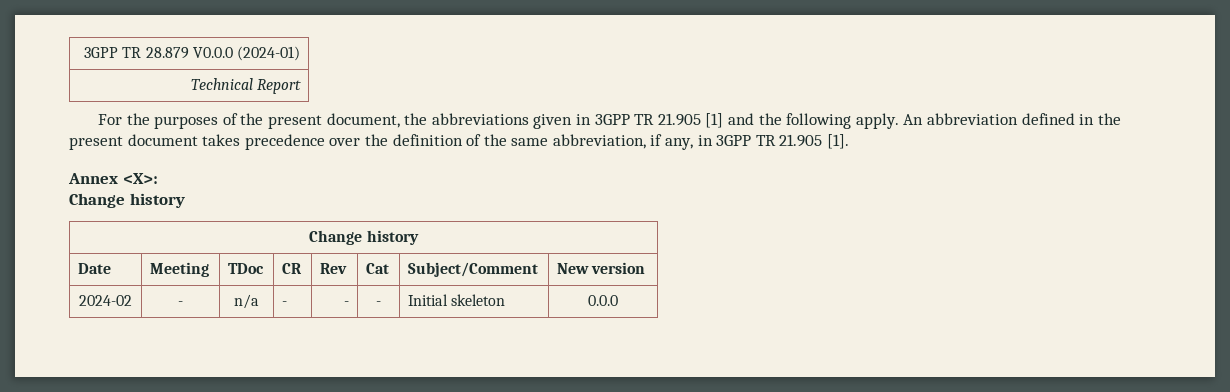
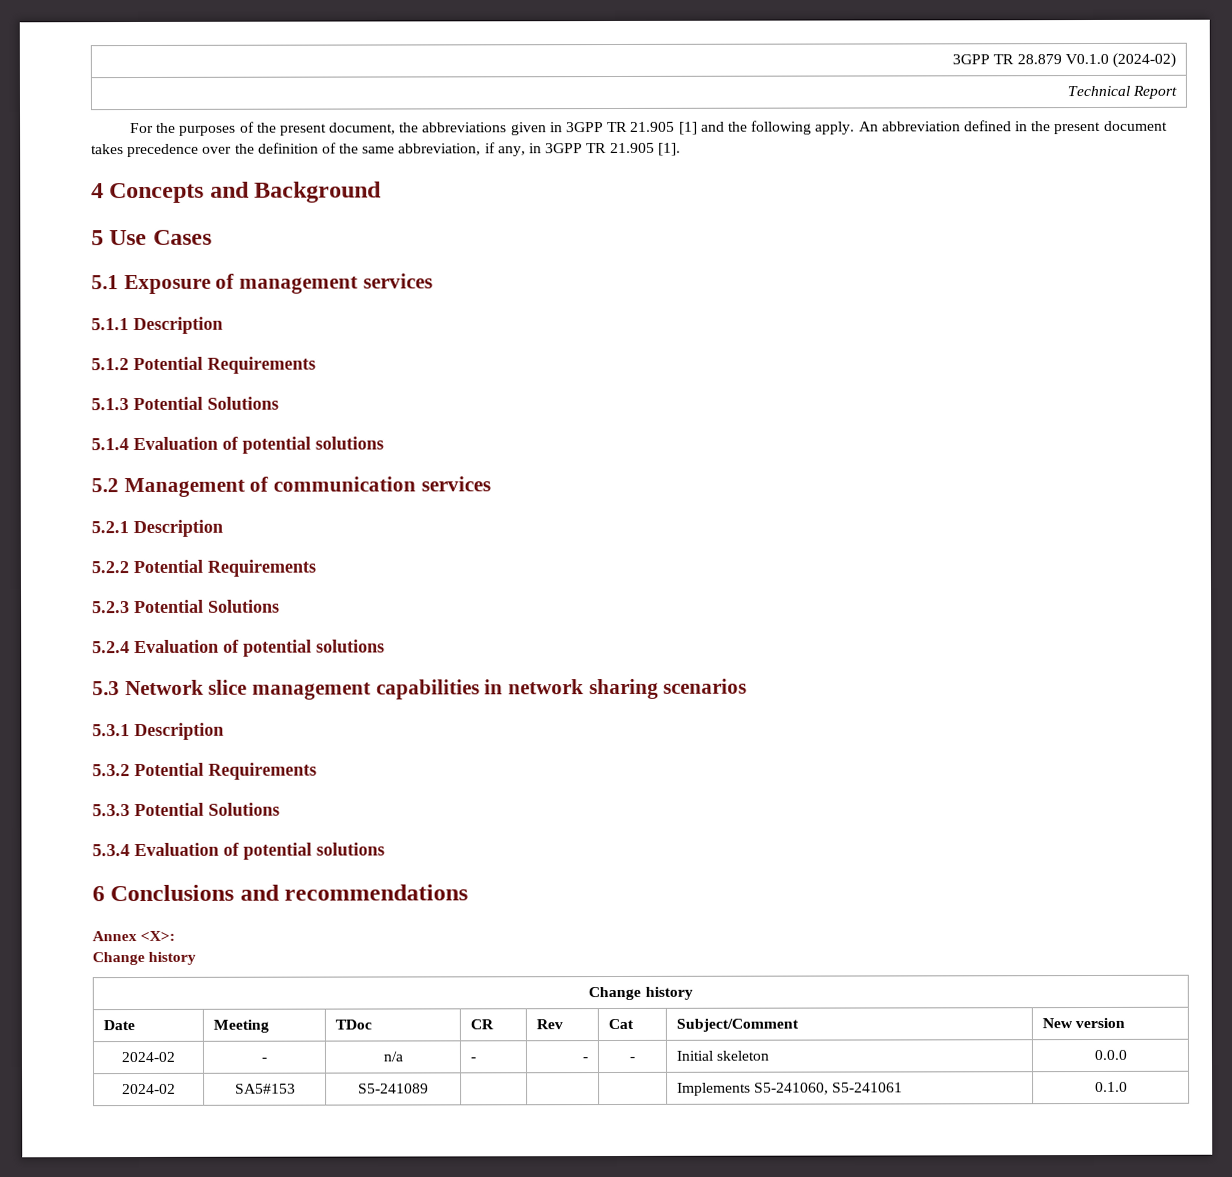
- 3GPP TR 28.879 V0.0.0 (2024-01)
+ 3GPP TR 28.879 V0.1.0 (2024-02)
+ 4 Concepts and Background
+ 5 Use Cases
+ 5.1 Exposure of management services
+ 5.1.1 Description
+ 5.1.2 Potential Requirements
+ 5.1.3 Potential Solutions
+ 5.1.4 Evaluation of potential solutions
+ 5.2 Management of communication services
+ 5.2.1 Description
+ 5.2.2 Potential Requirements
+ 5.2.3 Potential Solutions
+ 5.2.4 Evaluation of potential solutions
+ 5.3 Network slice management capabilities in network sharing scenarios
+ 5.3.1 Description
+ 5.3.2 Potential Requirements
+ 5.3.3 Potential Solutions
+ 5.3.4 Evaluation of potential solutions
+ 6 Conclusions and recommendations
+ 2024-02 | SA5#153 | S5-241089 | | | | Implements S5-241060, S5-241061 | 0.1.0

